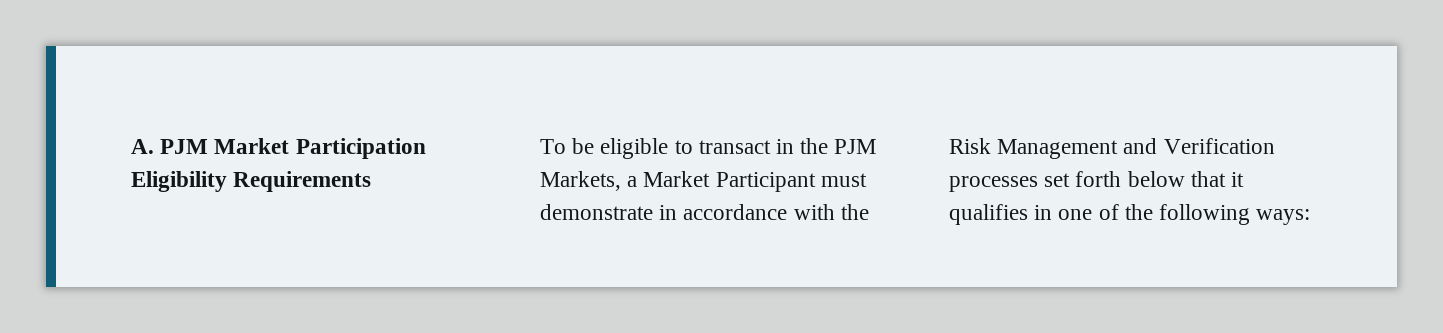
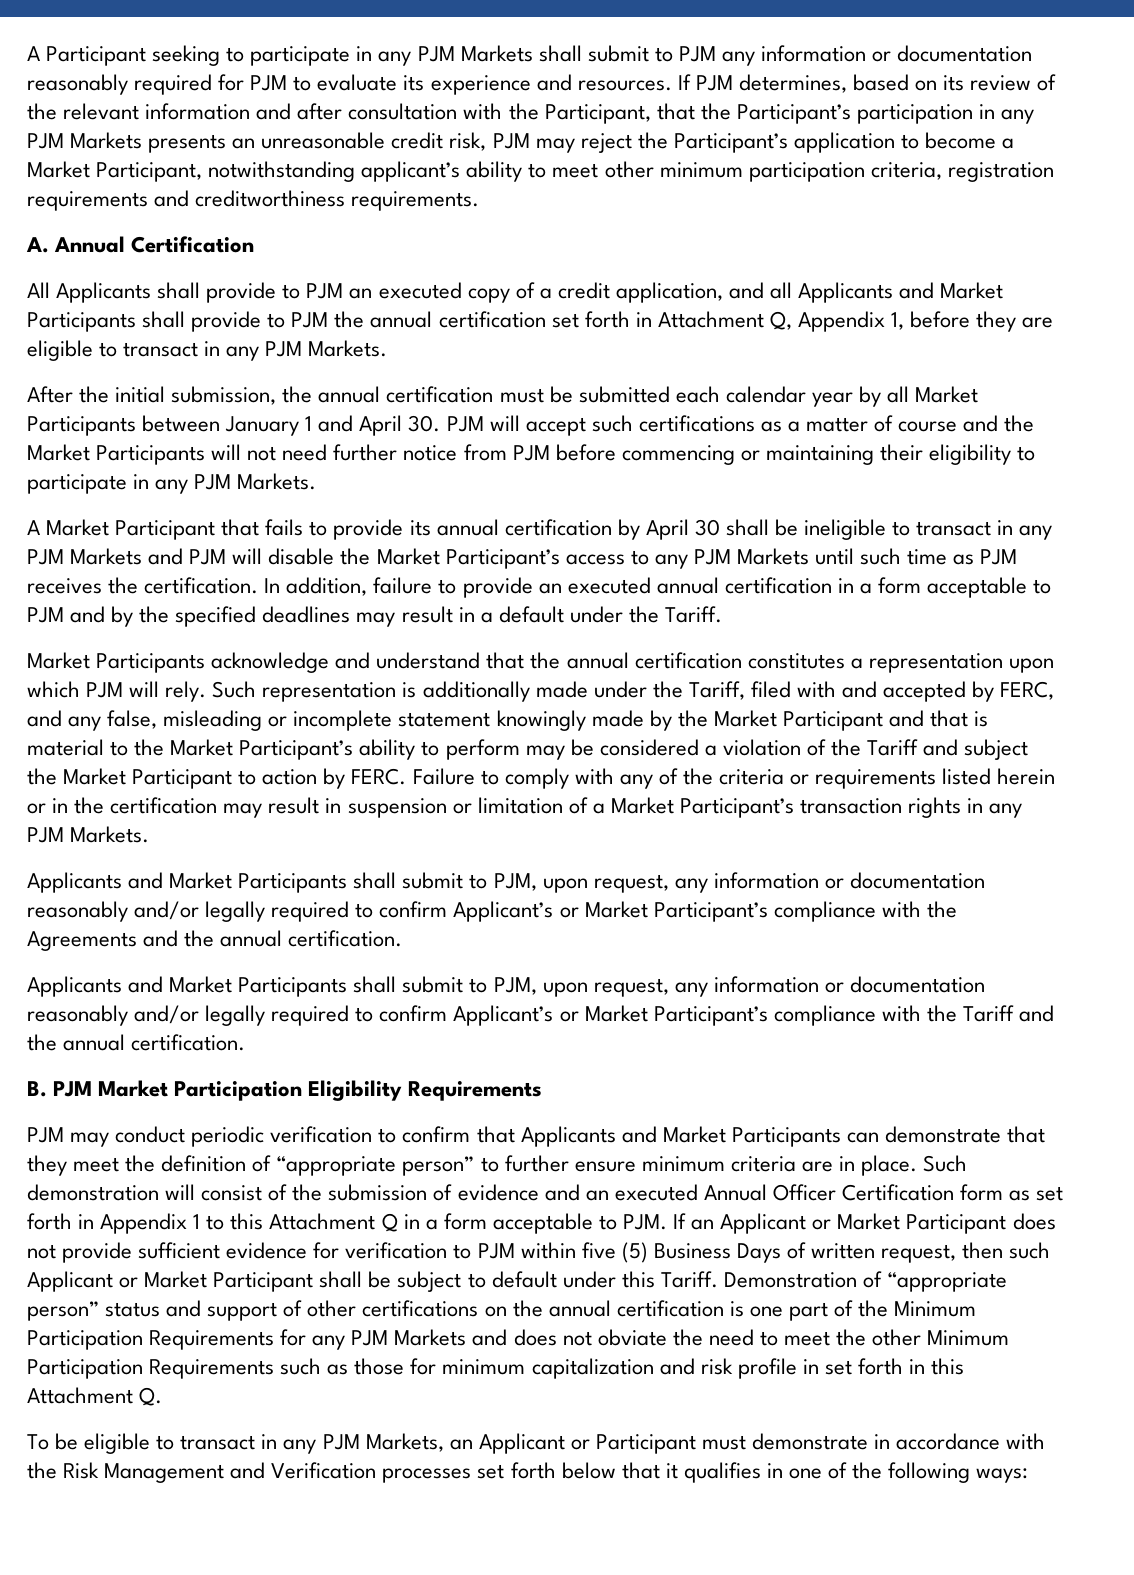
- A. PJM Market Participation Eligibility Requirements
+ A Participant seeking to participate in any PJM Markets shall submit to PJM any information or documentation reasonably required for PJM to evaluate its experience and resources. If PJM determines, based on its review of the relevant information and after consultation with the Participant, that the Participant’s participation in any PJM Markets presents an unreasonable credit risk, PJM may reject the Participant’s application to become a Market Participant, notwithstanding applicant’s ability to meet other minimum participation criteria, registration requirements and creditworthiness requirements.
+ A. Annual Certification
+ All Applicants shall provide to PJM an executed copy of a credit application, and all Applicants and Market Participants shall provide to PJM the annual certification set forth in Attachment Q, Appendix 1, before they are eligible to transact in any PJM Markets.
+ After the initial submission, the annual certification must be submitted each calendar year by all Market Participants between January 1 and April 30. PJM will accept such certifications as a matter of course and the Market Participants will not need further notice from PJM before commencing or maintaining their eligibility to participate in any PJM Markets.
+ A Market Participant that fails to provide its annual certification by April 30 shall be ineligible to transact in any PJM Markets and PJM will disable the Market Participant’s access to any PJM Markets until such time as PJM receives the certification. In addition, failure to provide an executed annual certification in a form acceptable to PJM and by the specified deadlines may result in a default under the Tariff.
+ Market Participants acknowledge and understand that the annual certification constitutes a representation upon which PJM will rely. Such representation is additionally made under the Tariff, filed with and accepted by FERC, and any false, misleading or incomplete statement knowingly made by the Market Participant and that is material to the Market Participant’s ability to perform may be considered a violation of the Tariff and subject the Market Participant to action by FERC. Failure to comply with any of the criteria or requirements listed herein or in the certification may result in suspension or limitation of a Market Participant’s transaction rights in any PJM Markets.
+ Applicants and Market Participants shall submit to PJM, upon request, any information or documentation reasonably and/or legally required to confirm Applicant’s or Market Participant’s compliance with the Agreements and the annual certification.
+ Applicants and Market Participants shall submit to PJM, upon request, any information or documentation reasonably and/or legally required to confirm Applicant’s or Market Participant’s compliance with the Tariff and the annual certification.
+ B. PJM Market Participation Eligibility Requirements
+ PJM may conduct periodic verification to confirm that Applicants and Market Participants can demonstrate that they meet the definition of “appropriate person” to further ensure minimum criteria are in place. Such demonstration will consist of the submission of evidence and an executed Annual Officer Certification form as set forth in Appendix 1 to this Attachment Q in a form acceptable to PJM. If an Applicant or Market Participant does not provide sufficient evidence for verification to PJM within five (5) Business Days of written request, then such Applicant or Market Participant shall be subject to default under this Tariff. Demonstration of “appropriate person” status and support of other certifications on the annual certification is one part of the Minimum Participation Requirements for any PJM Markets and does not obviate the need to meet the other Minimum Participation Requirements such as those for minimum capitalization and risk profile in set forth in this Attachment Q.
- To be eligible to transact in the PJM Markets, a Market Participant must demonstrate in accordance with the Risk Management and Verification processes set forth below that it qualifies in one of the following ways:
+ To be eligible to transact in any PJM Markets, an Applicant or Participant must demonstrate in accordance with the Risk Management and Verification processes set forth below that it qualifies in one of the following ways:

